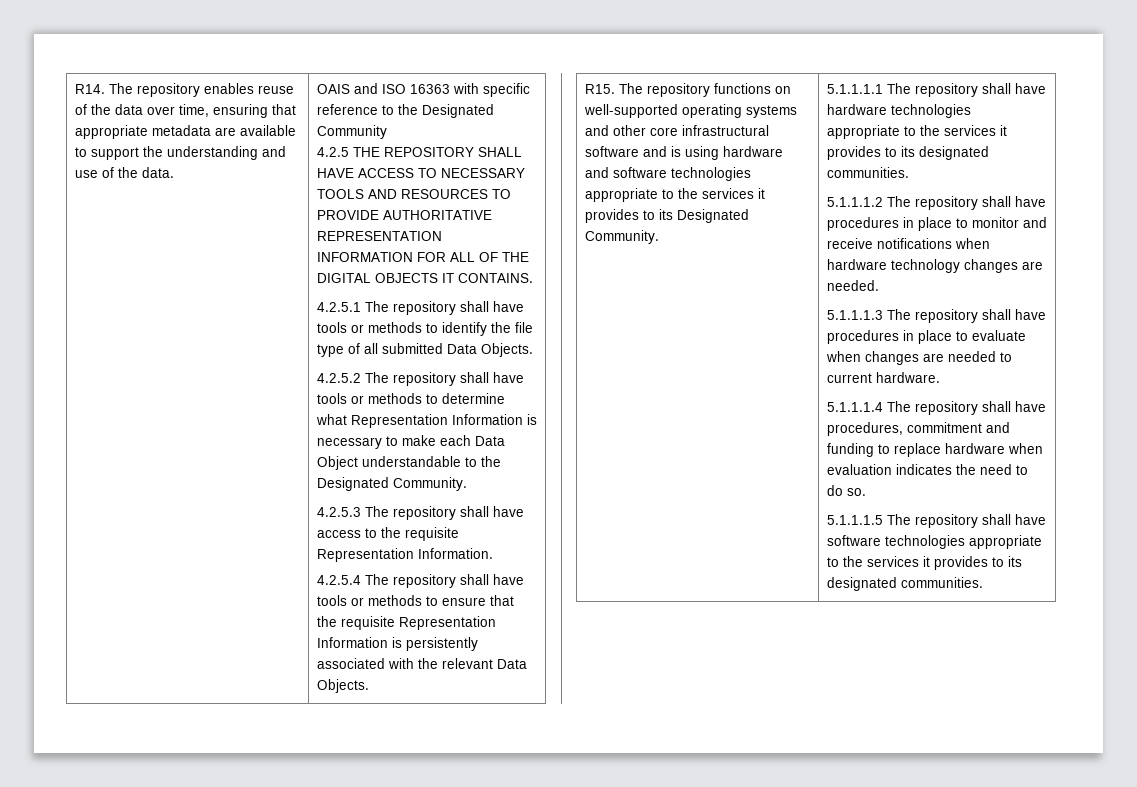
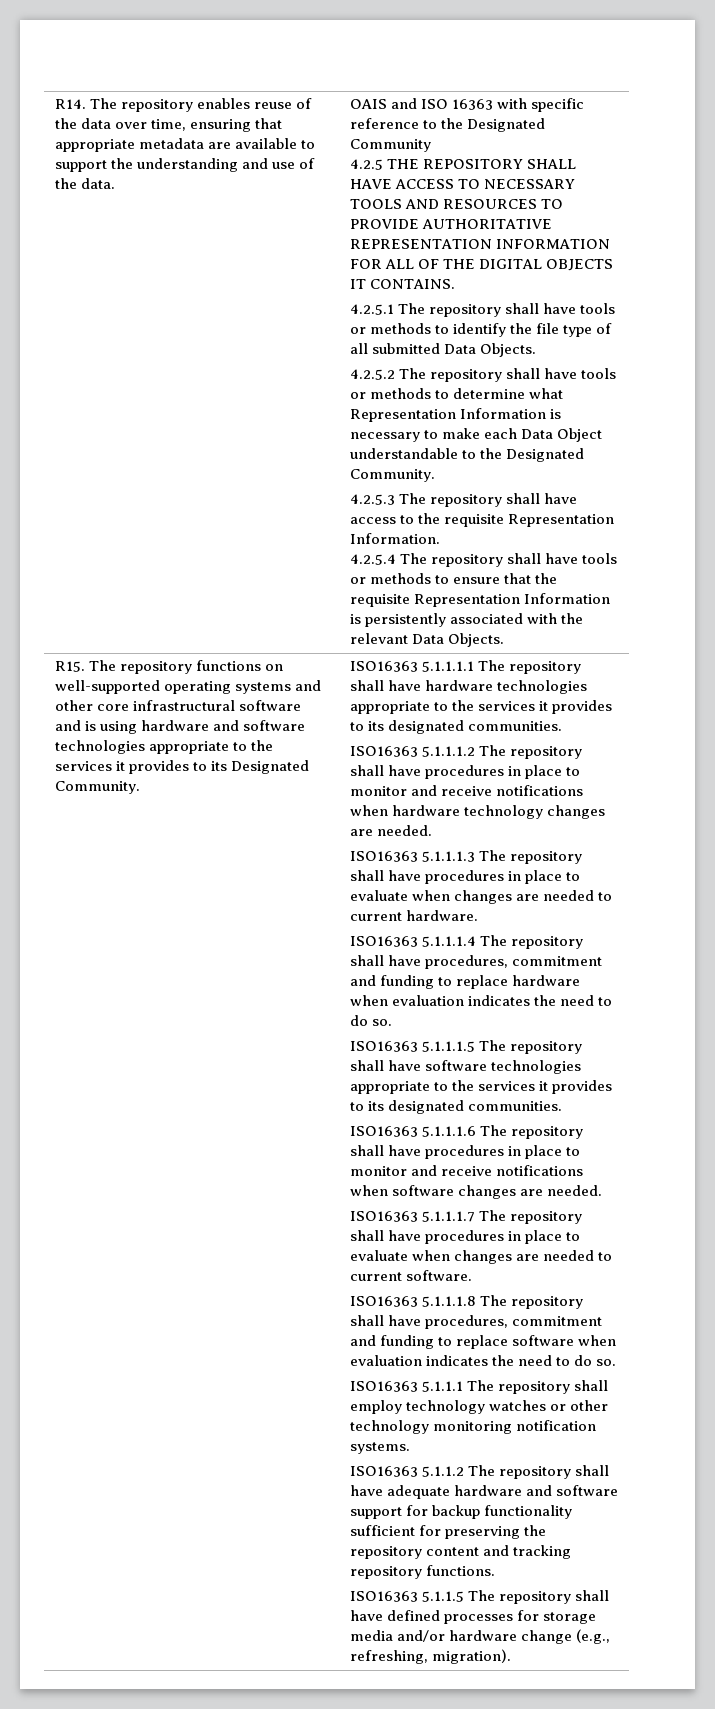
- 5.1.1.1.1 The repository shall have hardware technologies appropriate to the services it provides to its designated communities.
+ ISO16363 5.1.1.1.1 The repository shall have hardware technologies appropriate to the services it provides to its designated communities.
- 5.1.1.1.2 The repository shall have procedures in place to monitor and receive notifications when hardware technology changes are needed.
+ ISO16363 5.1.1.1.2 The repository shall have procedures in place to monitor and receive notifications when hardware technology changes are needed.
- 5.1.1.1.3 The repository shall have procedures in place to evaluate when changes are needed to current hardware.
+ ISO16363 5.1.1.1.3 The repository shall have procedures in place to evaluate when changes are needed to current hardware.
- 5.1.1.1.4 The repository shall have procedures, commitment and funding to replace hardware when evaluation indicates the need to do so.
+ ISO16363 5.1.1.1.4 The repository shall have procedures, commitment and funding to replace hardware when evaluation indicates the need to do so.
- 5.1.1.1.5 The repository shall have software technologies appropriate to the services it provides to its designated communities.
+ ISO16363 5.1.1.1.5 The repository shall have software technologies appropriate to the services it provides to its designated communities.
+ ISO16363 5.1.1.1.6 The repository shall have procedures in place to monitor and receive notifications when software changes are needed.
+ ISO16363 5.1.1.1.7 The repository shall have procedures in place to evaluate when changes are needed to current software.
+ ISO16363 5.1.1.1.8 The repository shall have procedures, commitment and funding to replace software when evaluation indicates the need to do so.
+ ISO16363 5.1.1.1 The repository shall employ technology watches or other technology monitoring notification systems.
+ ISO16363 5.1.1.2 The repository shall have adequate hardware and software support for backup functionality sufficient for preserving the repository content and tracking repository functions.
+ ISO16363 5.1.1.5 The repository shall have defined processes for storage media and/or hardware change (e.g., refreshing, migration).

